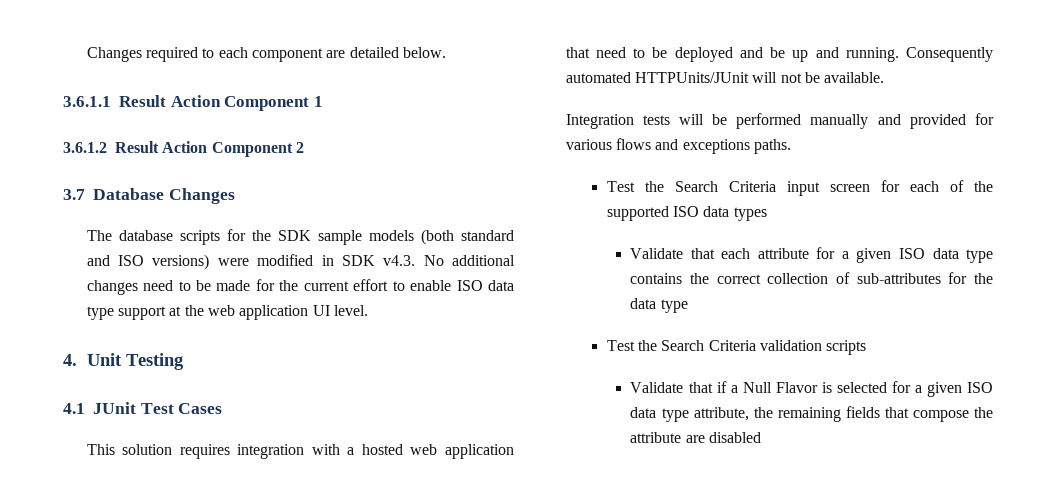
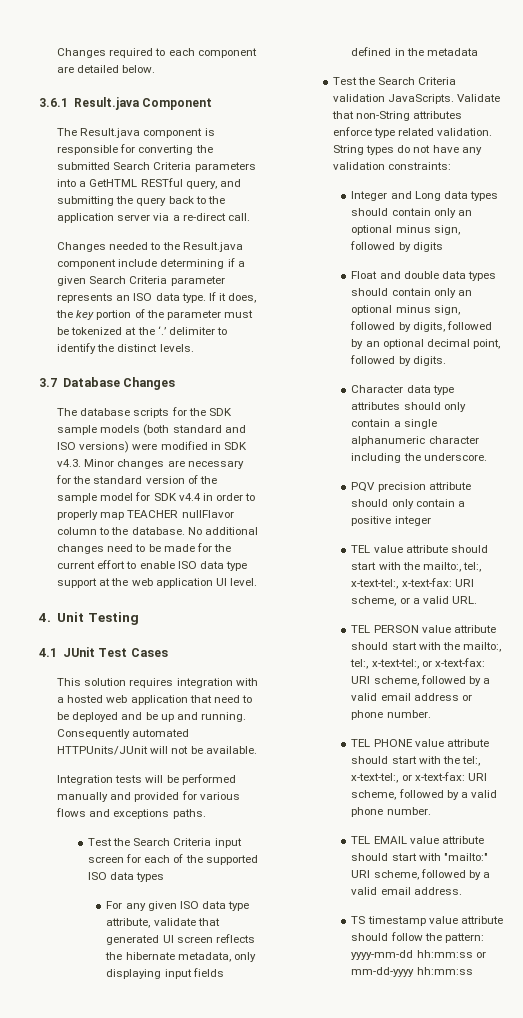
- 3.6.1.1 Result Action Component 1
- 3.6.1.2 Result Action Component 2
+ 3.6.1 Result.java Component
+ The Result.java component is responsible for converting the submitted Search Criteria parameters into a GetHTML RESTful query, and submitting the query back to the application server via a re-direct call.
+ Changes needed to the Result.java component include determining if a given Search Criteria parameter represents an ISO data type. If it does, the key portion of the parameter must be tokenized at the ‘.’ delimiter to identify the distinct levels.
- The database scripts for the SDK sample models (both standard and ISO versions) were modified in SDK v4.3. No additional changes need to be made for the current effort to enable ISO data type support at the web application UI level.
+ The database scripts for the SDK sample models (both standard and ISO versions) were modified in SDK v4.3. Minor changes are necessary for the standard version of the sample model for SDK v4.4 in order to properly map TEACHER nullFlavor column to the database. No additional changes need to be made for the current effort to enable ISO data type support at the web application UI level.
- Validate that each attribute for a given ISO data type contains the correct collection of sub-attributes for the data type
+ For any given ISO data type attribute, validate that generated UI screen reflects the hibernate metadata, only displaying input fields defined in the metadata
- Test the Search Criteria validation scripts
- Validate that if a Null Flavor is selected for a given ISO data type attribute, the remaining fields that compose the attribute are disabled
+ Test the Search Criteria validation JavaScripts. Validate that non-String attributes enforce type related validation. String types do not have any validation constraints:
+ Integer and Long data types should contain only an optional minus sign, followed by digits
+ Float and double data types should contain only an optional minus sign, followed by digits, followed by an optional decimal point, followed by digits.
+ Character data type attributes should only contain a single alphanumeric character including the underscore.
+ PQV precision attribute should only contain a positive integer
+ TEL value attribute should start with the mailto:, tel:, x-text-tel:, x-text-fax: URI scheme, or a valid URL.
+ TEL PERSON value attribute should start with the mailto:, tel:, x-text-tel:, or x-text-fax: URI scheme, followed by a valid email address or phone number.
+ TEL PHONE value attribute should start with the tel:, x-text-tel:, or x-text-fax: URI scheme, followed by a valid phone number.
+ TEL EMAIL value attribute should start with "mailto:" URI scheme, followed by a valid email address.
+ TS timestamp value attribute should follow the pattern: yyyy-mm-dd hh:mm:ss or mm-dd-yyyy hh:mm:ss

